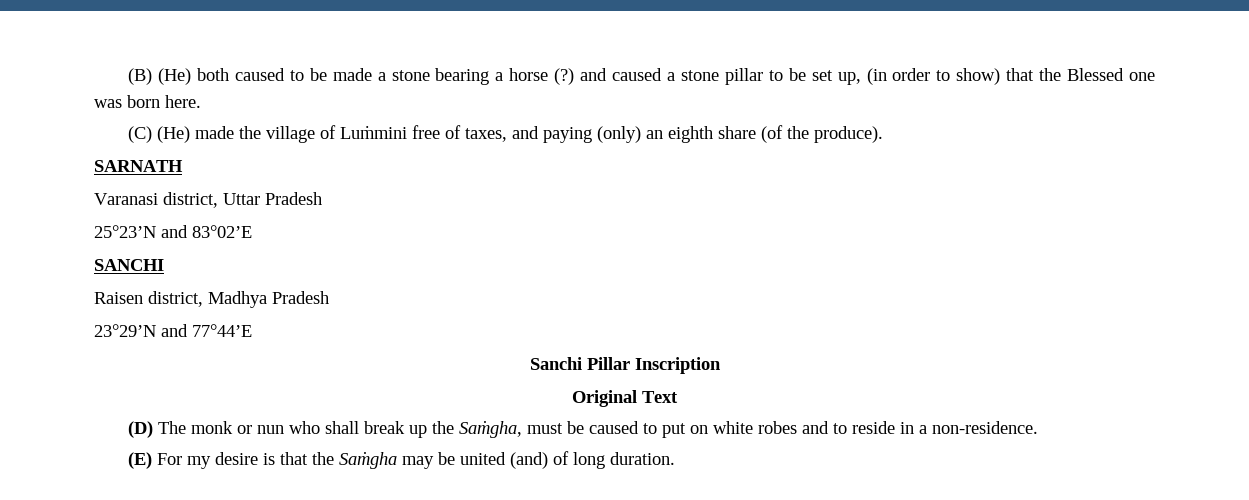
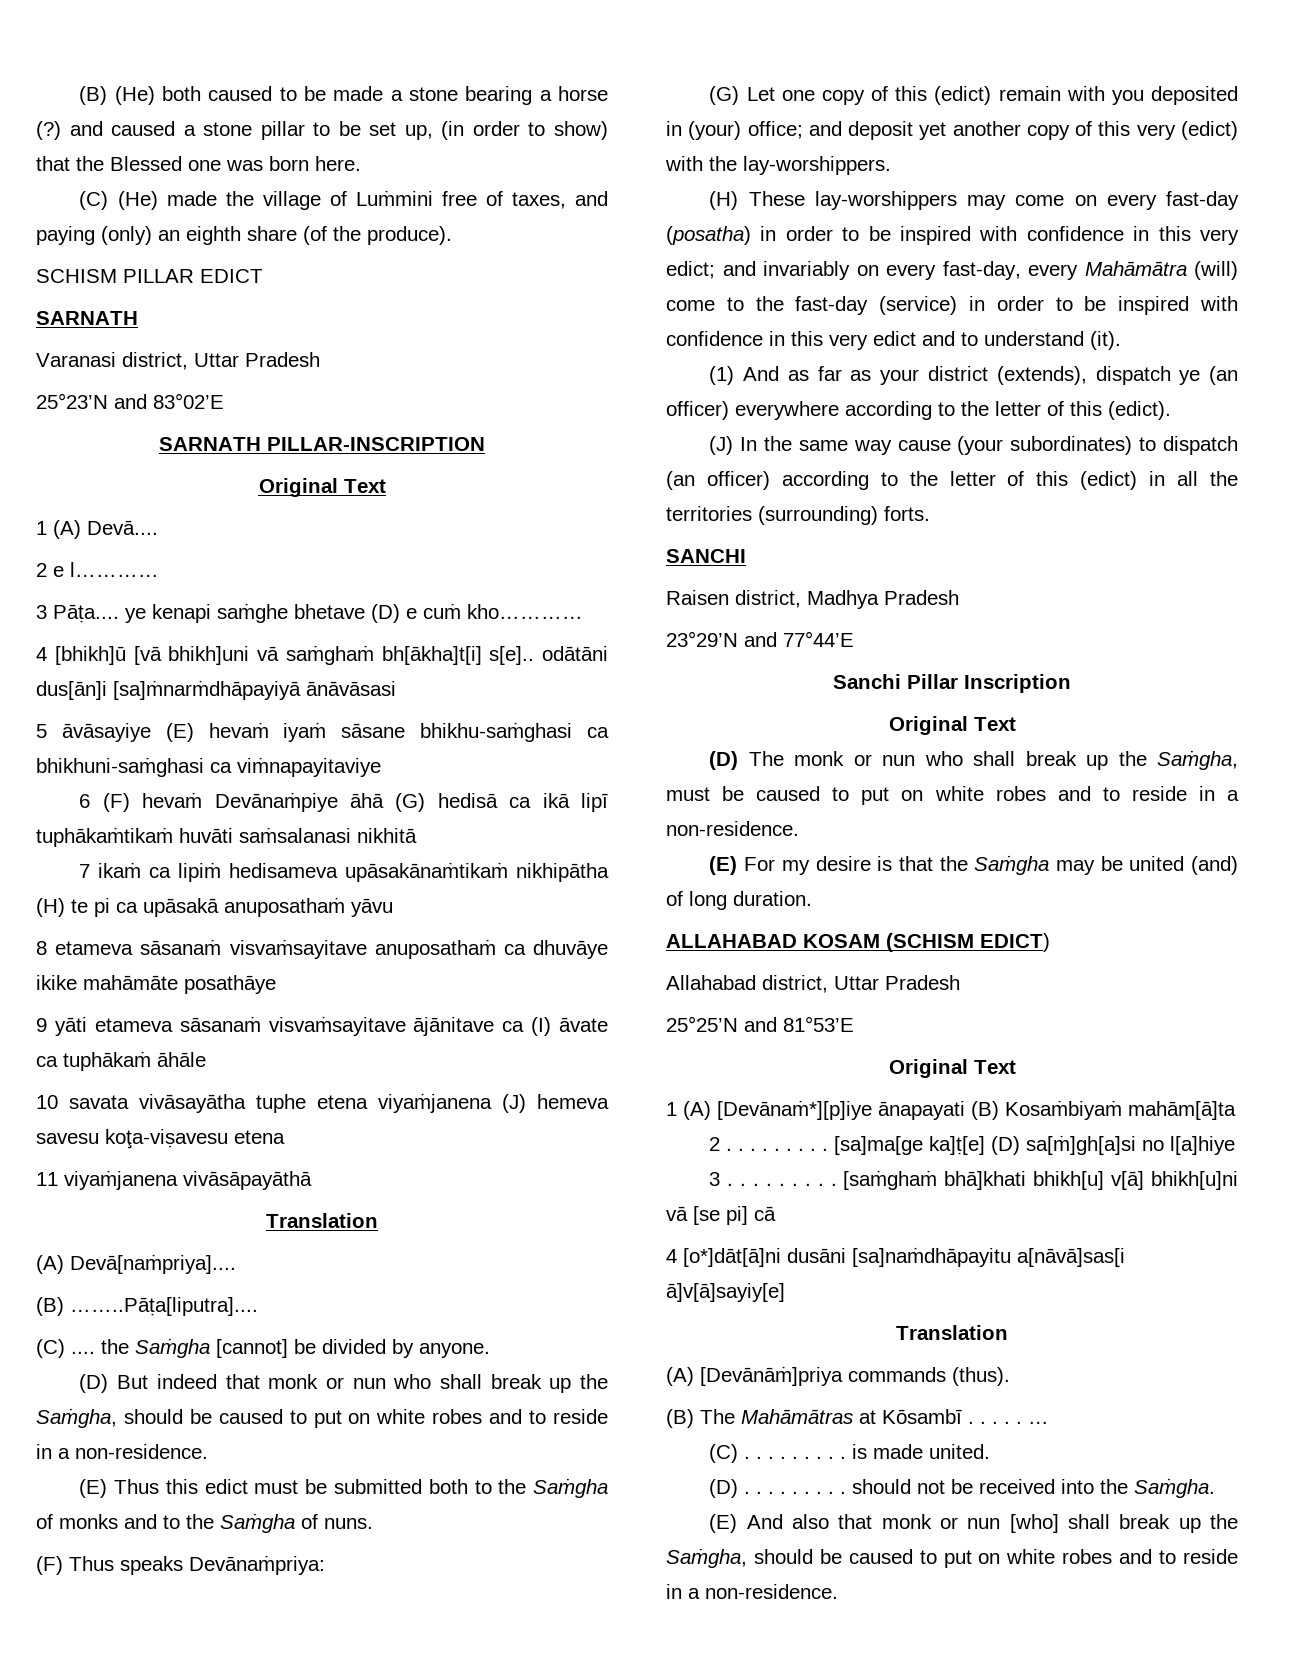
+ SCHISM PILLAR EDICT
+ SARNATH PILLAR-INSCRIPTION
+ Original Text
+ 1 (A) Devā....
+ 2 e l…………
+ 3 Pāṭa.... ye kenapi saṁghe bhetave (D) e cuṁ kho…………
+ 4 [bhikh]ū [vā bhikh]uni vā saṁghaṁ bh[ākha]t[i] s[e].. odātāni dus[ān]i [sa]ṁnarṁdhāpayiyā ānāvāsasi
+ 5 āvāsayiye (E) hevaṁ iyaṁ sāsane bhikhu-saṁghasi ca bhikhuni-saṁghasi ca viṁnapayitaviye
+ 6 (F) hevaṁ Devānaṁpiye āhā (G) hedisā ca ikā lipī tuphākaṁtikaṁ huvāti saṁsalanasi nikhitā
+ 7 ikaṁ ca lipiṁ hedisameva upāsakānaṁtikaṁ nikhipātha (H) te pi ca upāsakā anuposathaṁ yāvu
+ 8 etameva sāsanaṁ visvaṁsayitave anuposathaṁ ca dhuvāye ikike mahāmāte posathāye
+ 9 yāti etameva sāsanaṁ visvaṁsayitave ājānitave ca (I) āvate ca tuphākaṁ āhāle
+ 10 savata vivāsayātha tuphe etena viyaṁjanena (J) hemeva savesu koţa-viṣavesu etena
+ 11 viyaṁjanena vivāsāpayāthā
+ Translation
+ (A) Devā[naṁpriya]....
+ (B) ……..Pāṭa[liputra]....
+ (C) .... the Saṁgha [cannot] be divided by anyone.
+ (D) But indeed that monk or nun who shall break up the Saṁgha, should be caused to put on white robes and to reside in a non-residence.
+ (E) Thus this edict must be submitted both to the Saṁgha of monks and to the Saṁgha of nuns.
+ (F) Thus speaks Devānaṁpriya:
+ (G) Let one copy of this (edict) remain with you deposited in (your) office; and deposit yet another copy of this very (edict) with the lay-worshippers.
+ (H) These lay-worshippers may come on every fast-day (posatha) in order to be inspired with confidence in this very edict; and invariably on every fast-day, every Mahāmātra (will) come to the fast-day (service) in order to be inspired with confidence in this very edict and to understand (it).
+ (1) And as far as your district (extends), dispatch ye (an officer) everywhere according to the letter of this (edict).
+ (J) In the same way cause (your subordinates) to dispatch (an officer) according to the letter of this (edict) in all the territories (surrounding) forts.
+ ALLAHABAD KOSAM (SCHISM EDICT)
+ Allahabad district, Uttar Pradesh
+ 25°25’N and 81°53’E
+ Original Text
+ 1 (A) [Devānaṁ*][p]iye ānapayati (B) Kosaṁbiyaṁ mahām[ā]ta
+ 2 . . . . . . . . . [sa]ma[ge ka]ṭ[e] (D) sa[ṁ]gh[a]si no l[a]hiye
+ 3 . . . . . . . . . [saṁghaṁ bhā]khati bhikh[u] v[ā] bhikh[u]ni vā [se pi] cā
+ 4 [o*]dāt[ā]ni dusāni [sa]naṁdhāpayitu a[nāvā]sas[i ā]v[ā]sayiy[e]
+ Translation
+ (A) [Devānāṁ]priya commands (thus).
+ (B) The Mahāmātras at Kōsambī . . . . . …
+ (C) . . . . . . . . . is made united.
+ (D) . . . . . . . . . should not be received into the Saṁgha.
+ (E) And also that monk or nun [who] shall break up the Saṁgha, should be caused to put on white robes and to reside in a non-residence.

